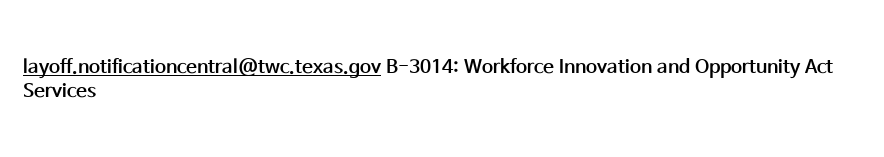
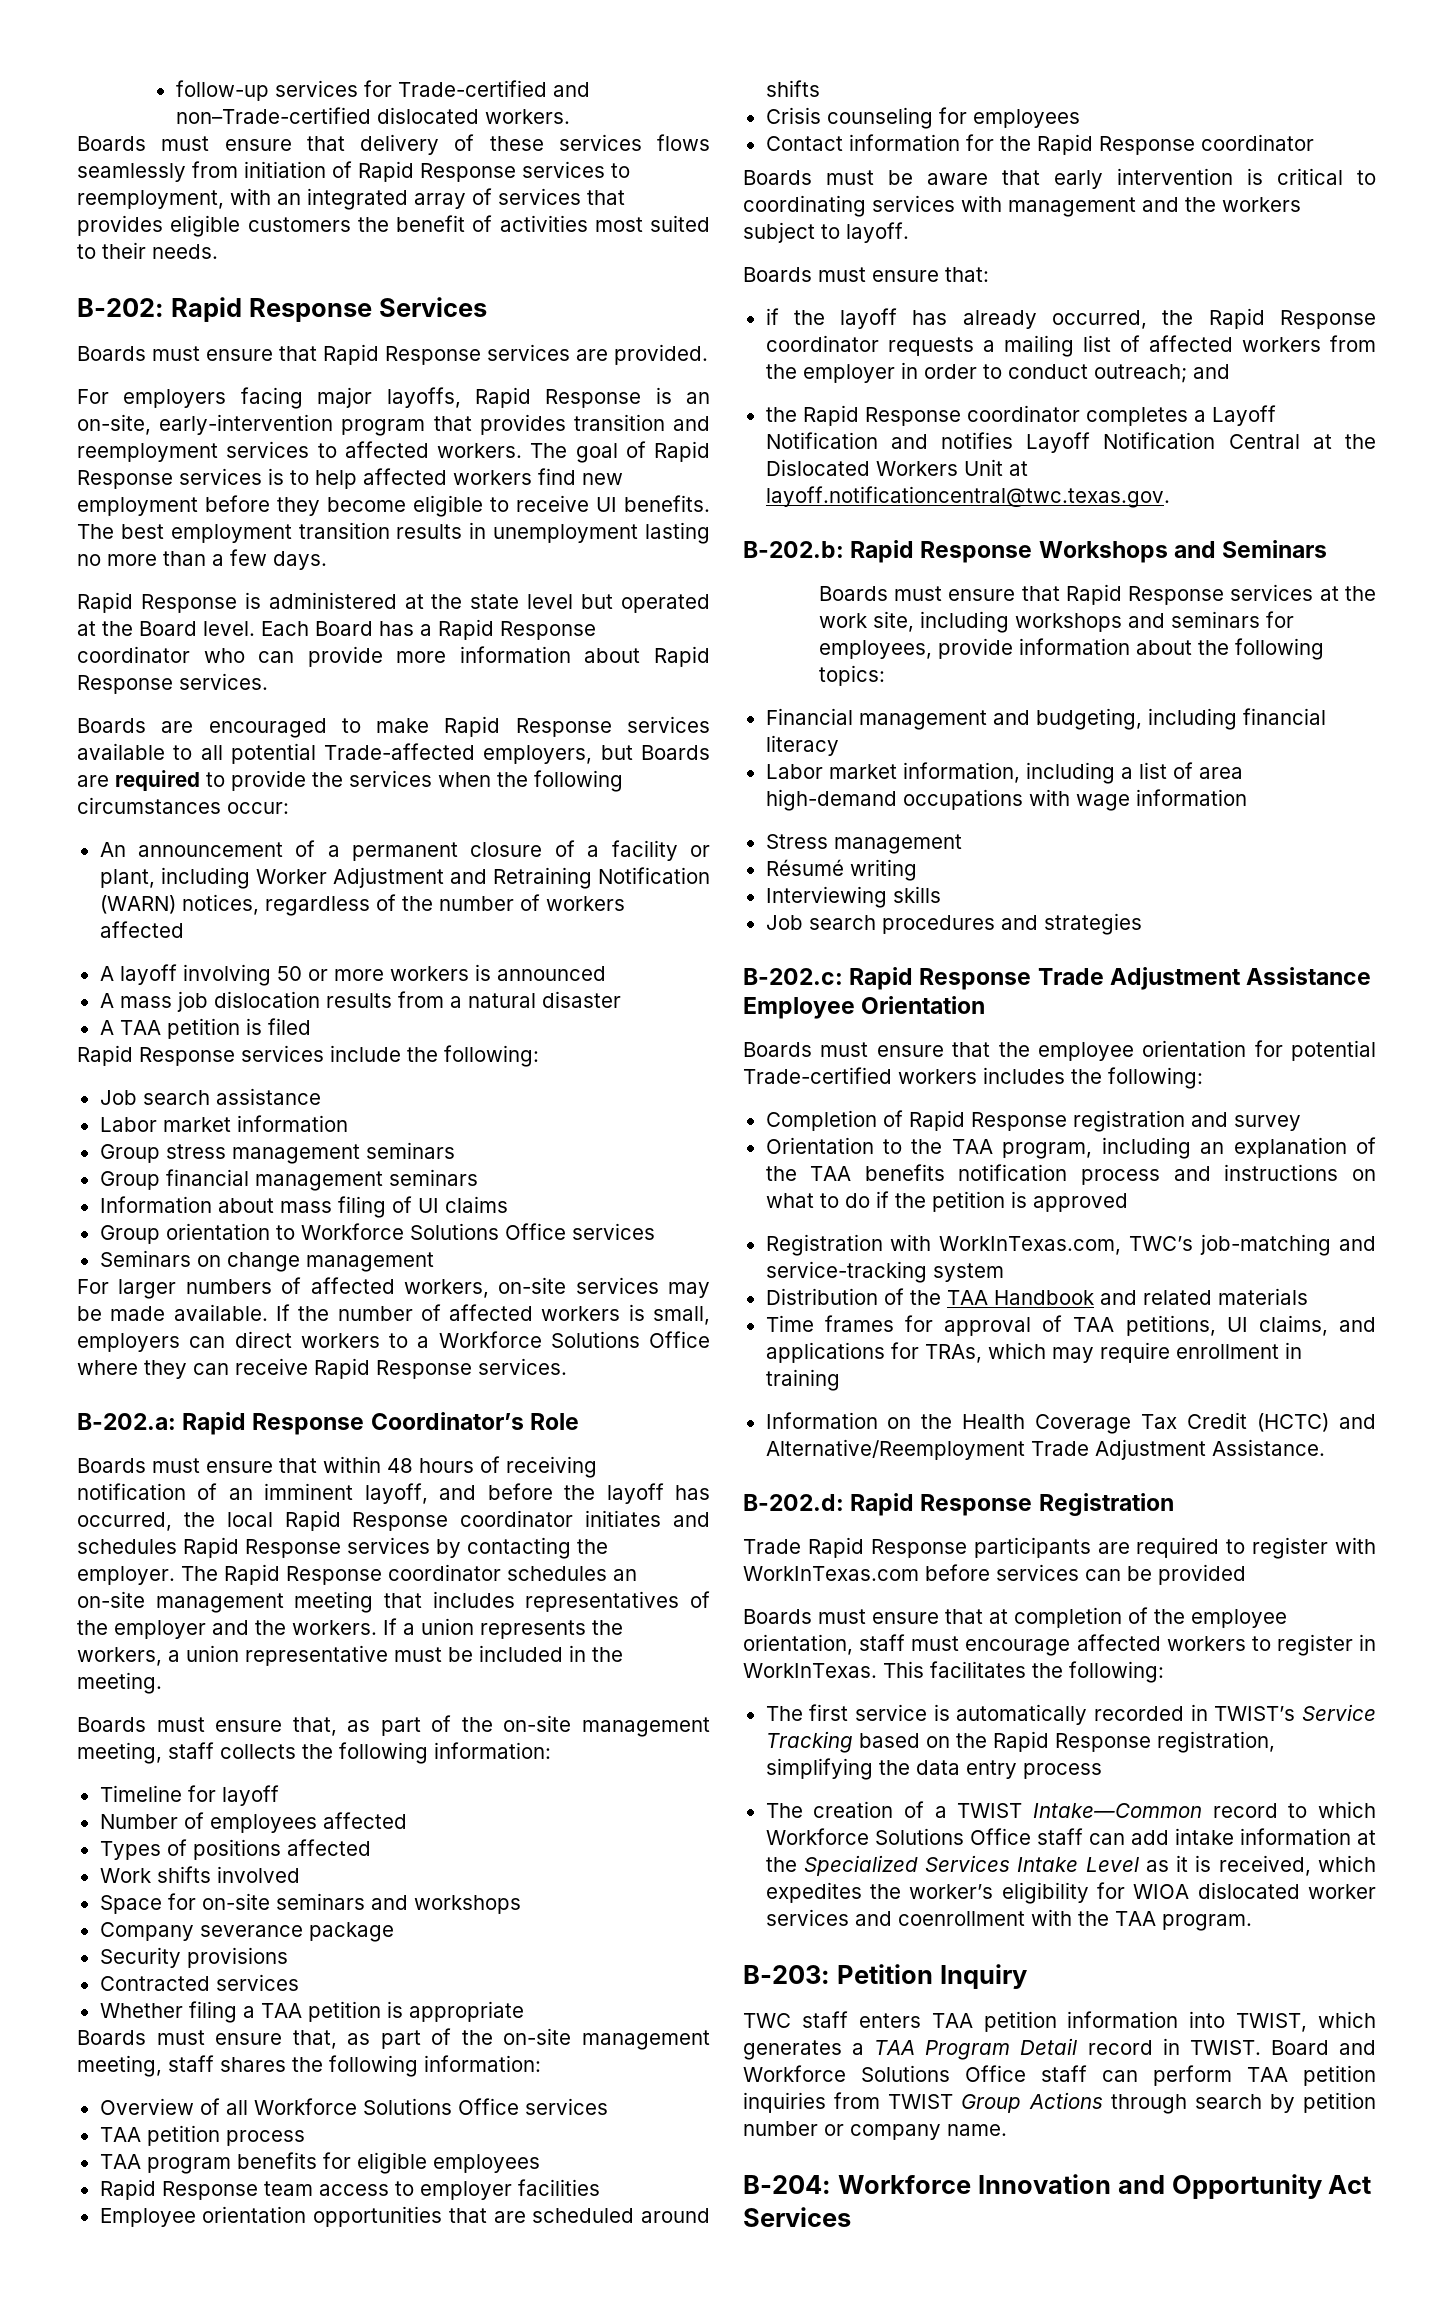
- layoff.notificationcentral@twc.texas.gov B-3014: Workforce Innovation and Opportunity Act Services
+ follow-up services for Trade-certified and non–Trade-certified dislocated workers.
+ Boards must ensure that delivery of these services flows seamlessly from initiation of Rapid Response services to reemployment, with an integrated array of services that provides eligible customers the benefit of activities most suited to their needs.
+ B-202: Rapid Response Services
+ Boards must ensure that Rapid Response services are provided.
+ For employers facing major layoffs, Rapid Response is an on-site, early-intervention program that provides transition and reemployment services to affected workers. The goal of Rapid Response services is to help affected workers find new employment before they become eligible to receive UI benefits. The best employment transition results in unemployment lasting no more than a few days.
+ Rapid Response is administered at the state level but operated at the Board level. Each Board has a Rapid Response coordinator who can provide more information about Rapid Response services.
+ Boards are encouraged to make Rapid Response services available to all potential Trade-affected employers, but Boards are required to provide the services when the following circumstances occur:
+ An announcement of a permanent closure of a facility or plant, including Worker Adjustment and Retraining Notification (WARN) notices, regardless of the number of workers affected
+ A layoff involving 50 or more workers is announced
+ A mass job dislocation results from a natural disaster
+ A TAA petition is filed
+ Rapid Response services include the following:
+ Job search assistance
+ Labor market information
+ Group stress management seminars
+ Group financial management seminars
+ Information about mass filing of UI claims
+ Group orientation to Workforce Solutions Office services
+ Seminars on change management
+ For larger numbers of affected workers, on-site services may be made available. If the number of affected workers is small, employers can direct workers to a Workforce Solutions Office where they can receive Rapid Response services.
+ B-202.a: Rapid Response Coordinator’s Role
+ Boards must ensure that within 48 hours of receiving notification of an imminent layoff, and before the layoff has occurred, the local Rapid Response coordinator initiates and schedules Rapid Response services by contacting the employer. The Rapid Response coordinator schedules an on-site management meeting that includes representatives of the employer and the workers. If a union represents the workers, a union representative must be included in the meeting.
+ Boards must ensure that, as part of the on-site management meeting, staff collects the following information:
+ Timeline for layoff
+ Number of employees affected
+ Types of positions affected
+ Work shifts involved
+ Space for on-site seminars and workshops
+ Company severance package
+ Security provisions
+ Contracted services
+ Whether filing a TAA petition is appropriate
+ Boards must ensure that, as part of the on-site management meeting, staff shares the following information:
+ Overview of all Workforce Solutions Office services
+ TAA petition process
+ TAA program benefits for eligible employees
+ Rapid Response team access to employer facilities
+ Employee orientation opportunities that are scheduled around shifts
+ Crisis counseling for employees
+ Contact information for the Rapid Response coordinator
+ Boards must be aware that early intervention is critical to coordinating services with management and the workers subject to layoff.
+ Boards must ensure that:
+ if the layoff has already occurred, the Rapid Response coordinator requests a mailing list of affected workers from the employer in order to conduct outreach; and
+ the Rapid Response coordinator completes a Layoff Notification and notifies Layoff Notification Central at the Dislocated Workers Unit at layoff.notificationcentral@twc.texas.gov.
+ B-202.b: Rapid Response Workshops and Seminars
+ Boards must ensure that Rapid Response services at the work site, including workshops and seminars for employees, provide information about the following topics:
+ Financial management and budgeting, including financial literacy
+ Labor market information, including a list of area high-demand occupations with wage information
+ Stress management
+ Résumé writing
+ Interviewing skills
+ Job search procedures and strategies
+ B-202.c: Rapid Response Trade Adjustment Assistance Employee Orientation
+ Boards must ensure that the employee orientation for potential Trade-certified workers includes the following:
+ Completion of Rapid Response registration and survey
+ Orientation to the TAA program, including an explanation of the TAA benefits notification process and instructions on what to do if the petition is approved
+ Registration with WorkInTexas.com, TWC’s job-matching and service-tracking system
+ Distribution of the TAA Handbook and related materials
+ Time frames for approval of TAA petitions, UI claims, and applications for TRAs, which may require enrollment in training
+ Information on the Health Coverage Tax Credit (HCTC) and Alternative/Reemployment Trade Adjustment Assistance.
+ B-202.d: Rapid Response Registration
+ Trade Rapid Response participants are required to register with WorkInTexas.com before services can be provided
+ Boards must ensure that at completion of the employee orientation, staff must encourage affected workers to register in WorkInTexas. This facilitates the following:
+ The first service is automatically recorded in TWIST’s Service Tracking based on the Rapid Response registration, simplifying the data entry process
+ The creation of a TWIST Intake—Common record to which Workforce Solutions Office staff can add intake information at the Specialized Services Intake Level as it is received, which expedites the worker’s eligibility for WIOA dislocated worker services and coenrollment with the TAA program.
+ B-203: Petition Inquiry
+ TWC staff enters TAA petition information into TWIST, which generates a TAA Program Detail record in TWIST. Board and Workforce Solutions Office staff can perform TAA petition inquiries from TWIST Group Actions through search by petition number or company name.
+ B-204: Workforce Innovation and Opportunity Act Services

